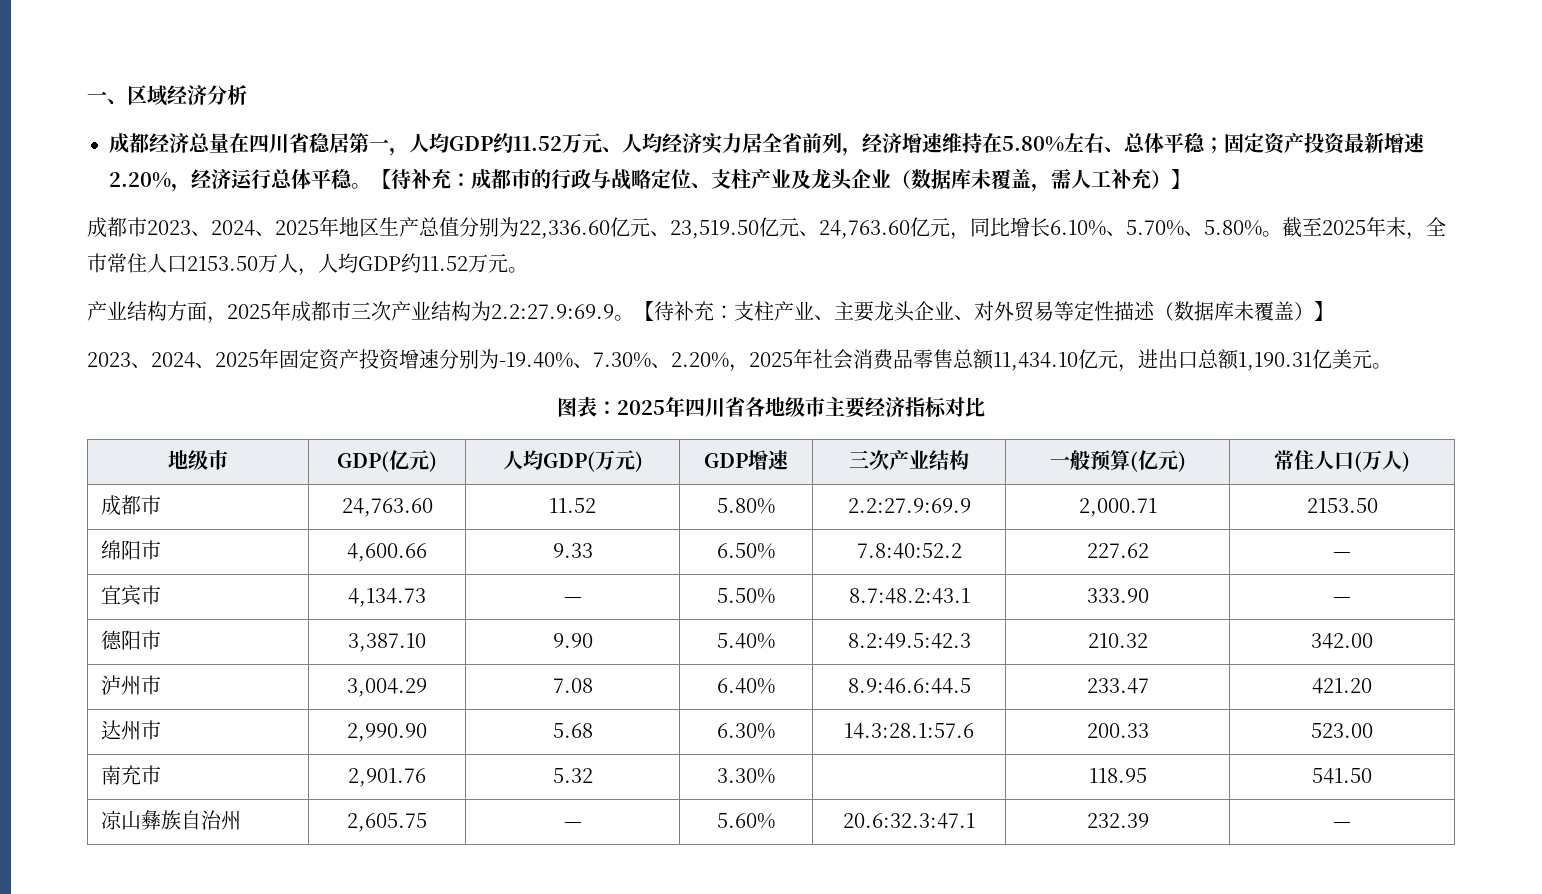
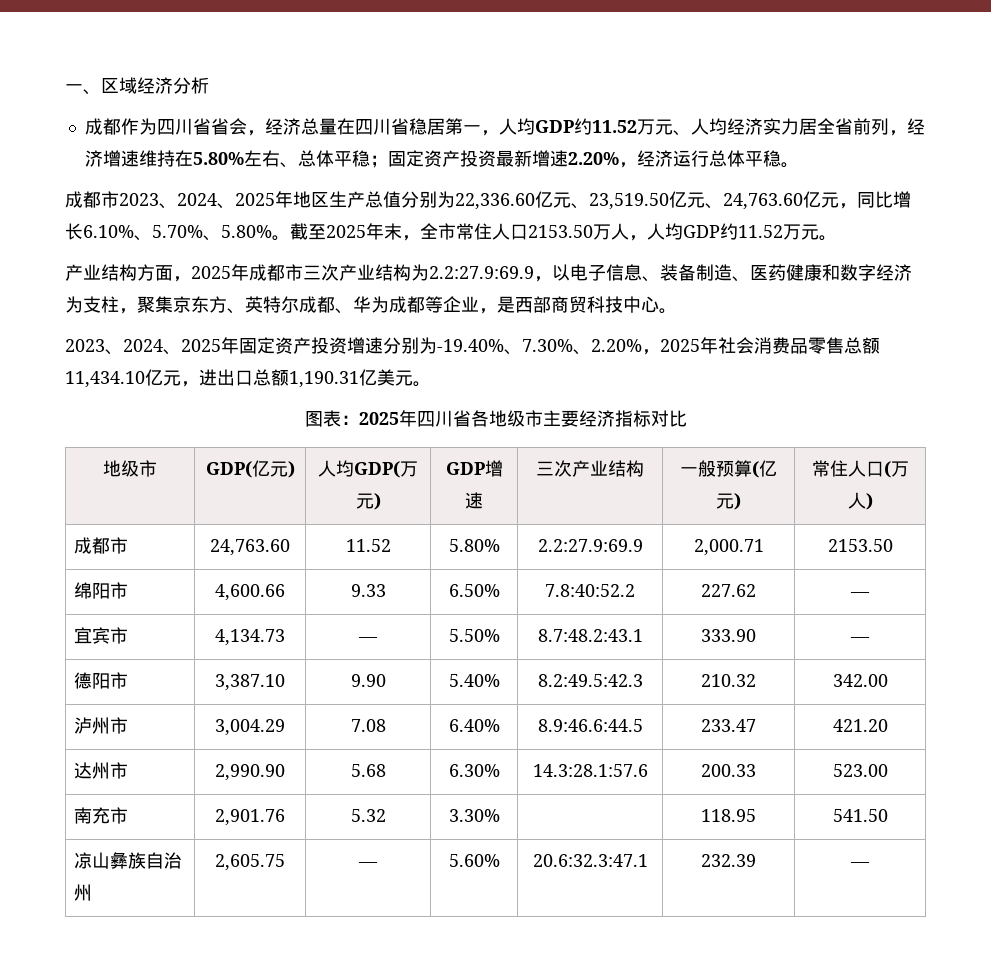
- 成都经济总量在四川省稳居第一，人均GDP约11.52万元、人均经济实力居全省前列，经济增速维持在5.80%左右、总体平稳；固定资产投资最新增速2.20%，经济运行总体平稳。【待补充：成都市的行政与战略定位、支柱产业及龙头企业（数据库未覆盖，需人工补充）】
+ 成都作为四川省省会，经济总量在四川省稳居第一，人均GDP约11.52万元、人均经济实力居全省前列，经济增速维持在5.80%左右、总体平稳；固定资产投资最新增速2.20%，经济运行总体平稳。
- 产业结构方面，2025年成都市三次产业结构为2.2:27.9:69.9。【待补充：支柱产业、主要龙头企业、对外贸易等定性描述（数据库未覆盖）】
+ 产业结构方面，2025年成都市三次产业结构为2.2:27.9:69.9，以电子信息、装备制造、医药健康和数字经济为支柱，聚集京东方、英特尔成都、华为成都等企业，是西部商贸科技中心。

